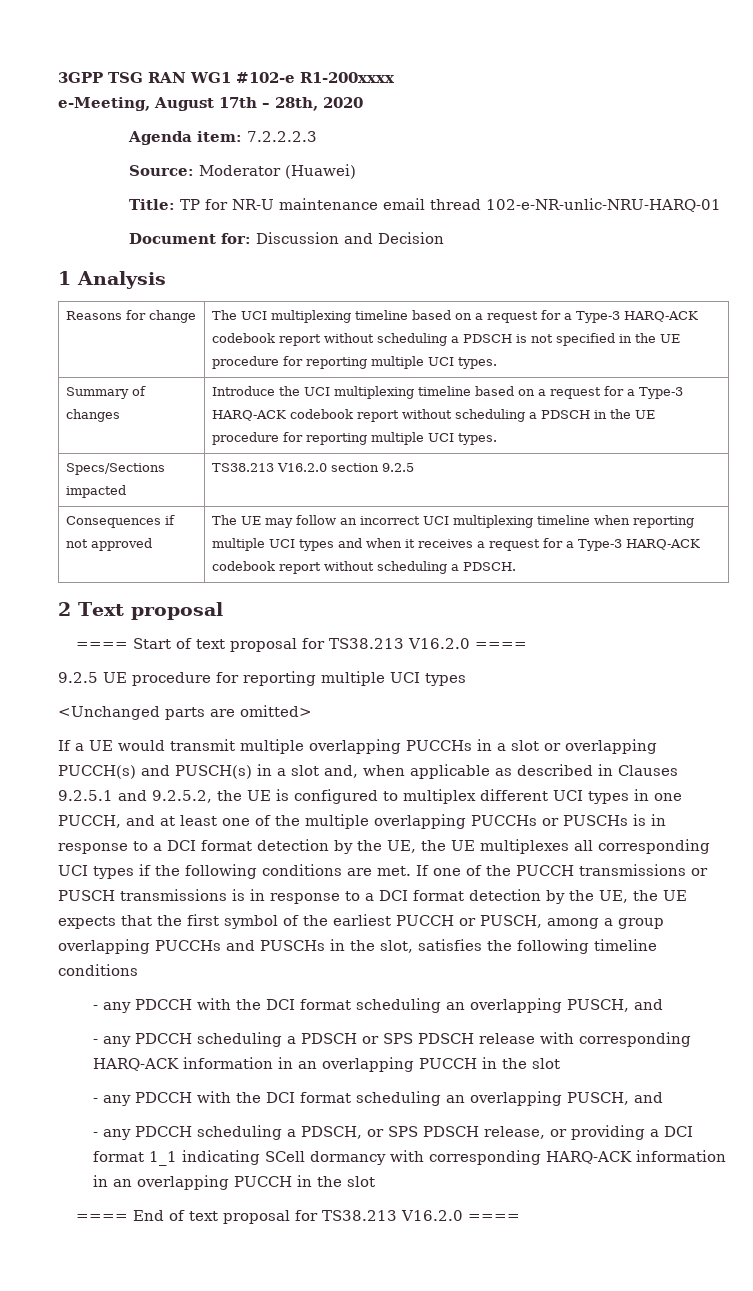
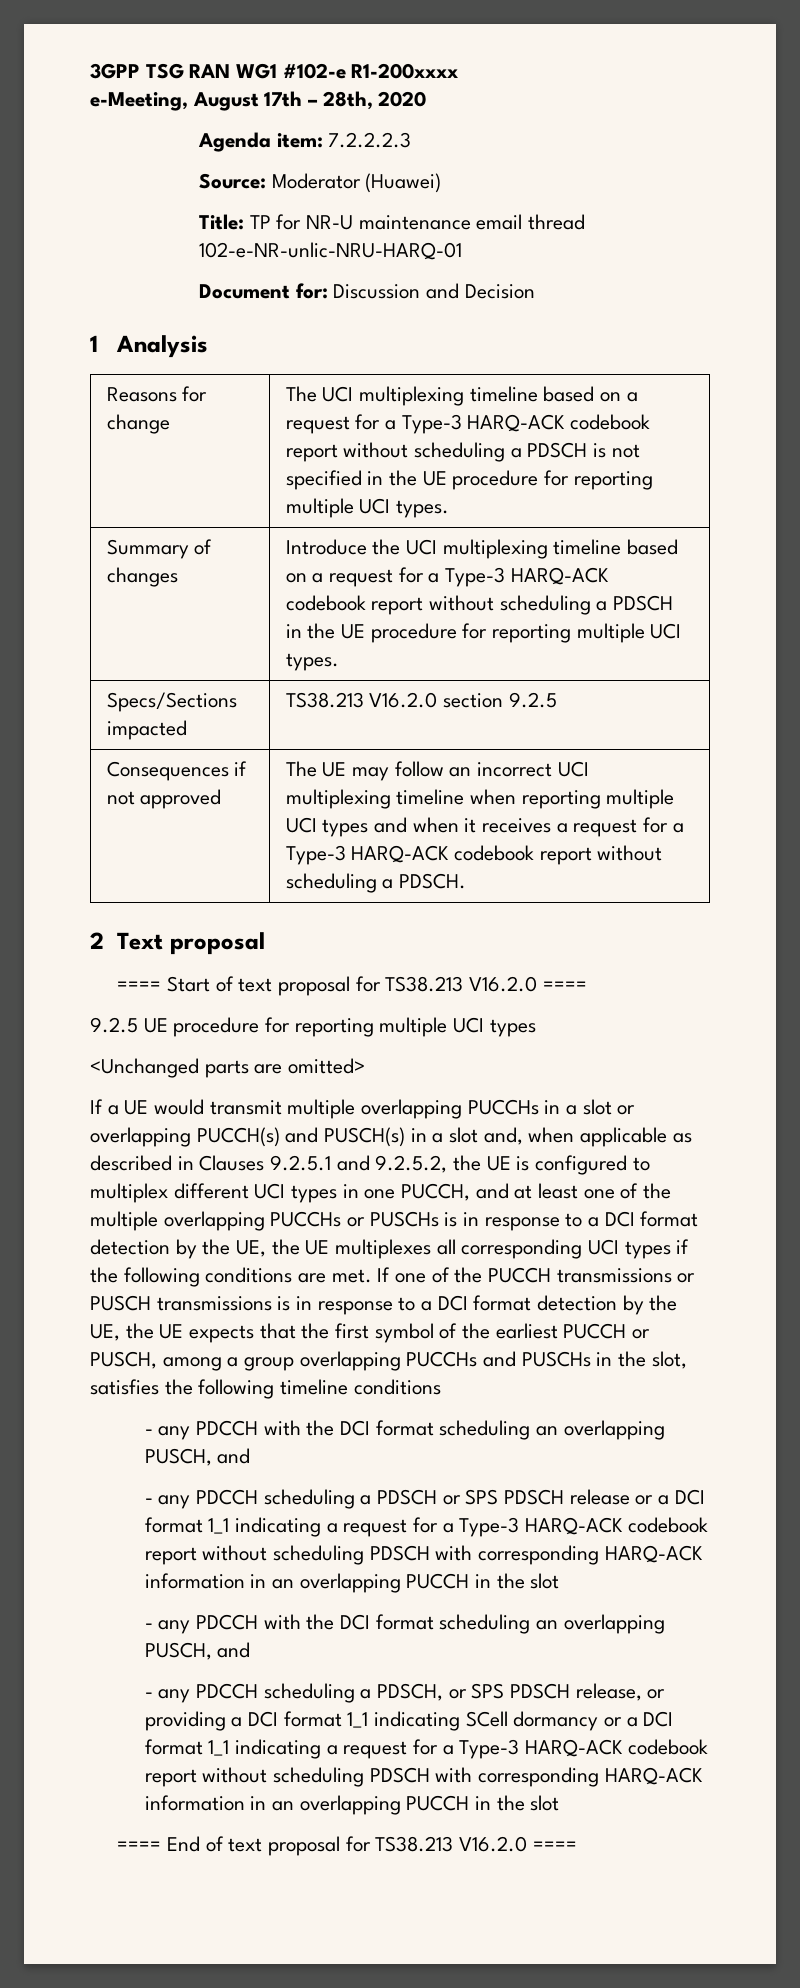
- - any PDCCH scheduling a PDSCH or SPS PDSCH release with corresponding HARQ-ACK information in an overlapping PUCCH in the slot
+ - any PDCCH scheduling a PDSCH or SPS PDSCH release or a DCI format 1_1 indicating a request for a Type-3 HARQ-ACK codebook report without scheduling PDSCH with corresponding HARQ-ACK information in an overlapping PUCCH in the slot
- - any PDCCH scheduling a PDSCH, or SPS PDSCH release, or providing a DCI format 1_1 indicating SCell dormancy with corresponding HARQ-ACK information in an overlapping PUCCH in the slot
+ - any PDCCH scheduling a PDSCH, or SPS PDSCH release, or providing a DCI format 1_1 indicating SCell dormancy or a DCI format 1_1 indicating a request for a Type-3 HARQ-ACK codebook report without scheduling PDSCH with corresponding HARQ-ACK information in an overlapping PUCCH in the slot

